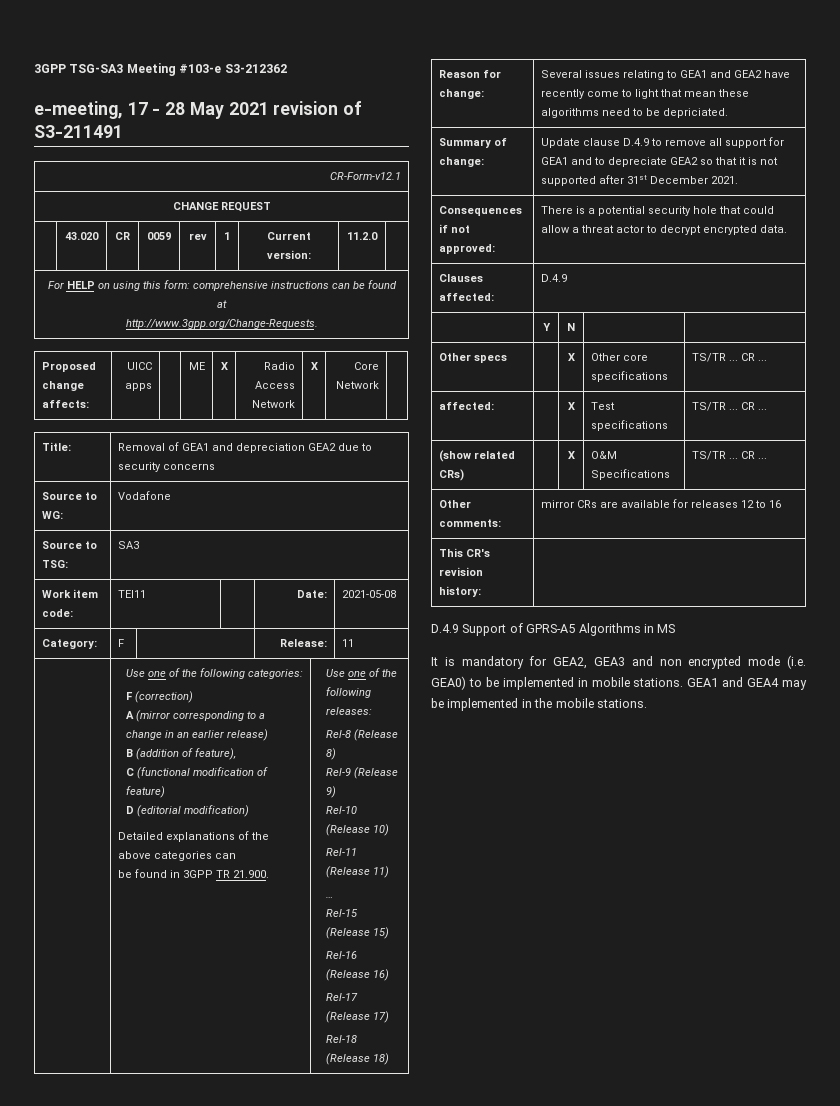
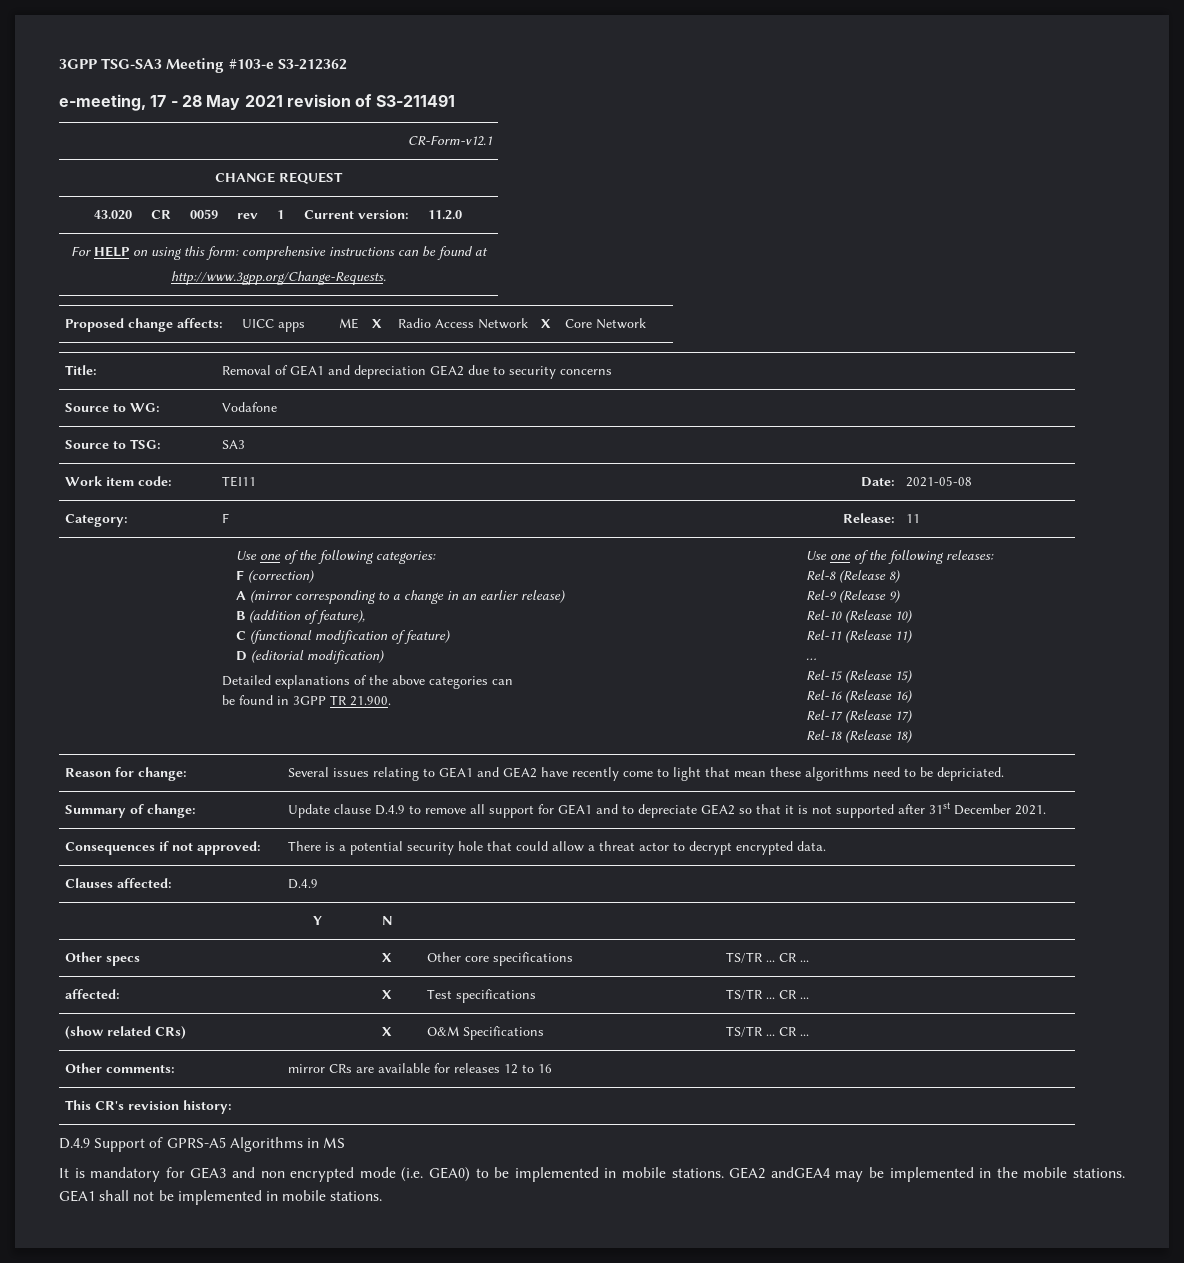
- It is mandatory for GEA2, GEA3 and non encrypted mode (i.e. GEA0) to be implemented in mobile stations.
+ It is mandatory for GEA3 and non encrypted mode (i.e. GEA0) to be implemented in mobile stations.
- GEA1 and GEA4 may be implemented in the mobile stations.
+ GEA2 andGEA4 may be implemented in the mobile stations.
+ GEA1 shall not be implemented in mobile stations.

